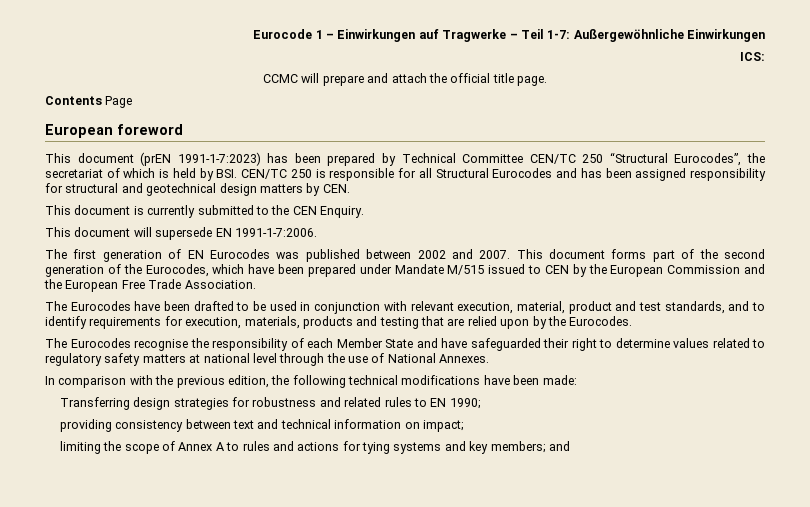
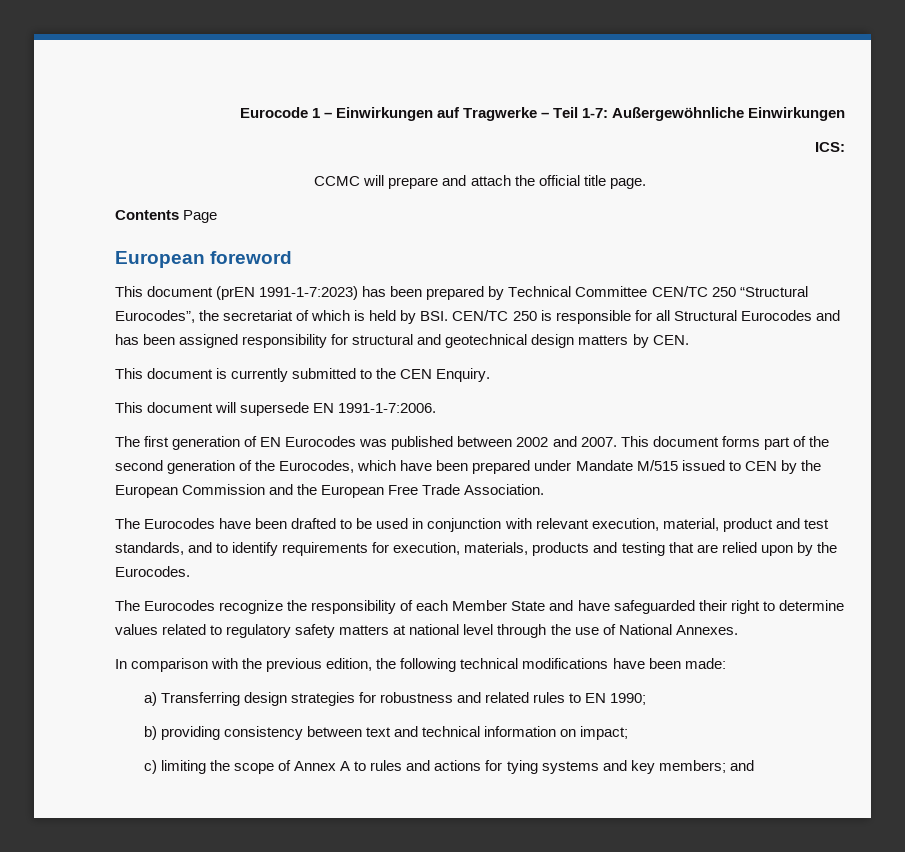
- The Eurocodes recognise the responsibility of each Member State and have safeguarded their right to determine values related to regulatory safety matters at national level through the use of National Annexes.
+ The Eurocodes recognize the responsibility of each Member State and have safeguarded their right to determine values related to regulatory safety matters at national level through the use of National Annexes.
- Transferring design strategies for robustness and related rules to EN 1990;
+ a) Transferring design strategies for robustness and related rules to EN 1990;
- providing consistency between text and technical information on impact;
+ b) providing consistency between text and technical information on impact;
- limiting the scope of Annex A to rules and actions for tying systems and key members; and
+ c) limiting the scope of Annex A to rules and actions for tying systems and key members; and

